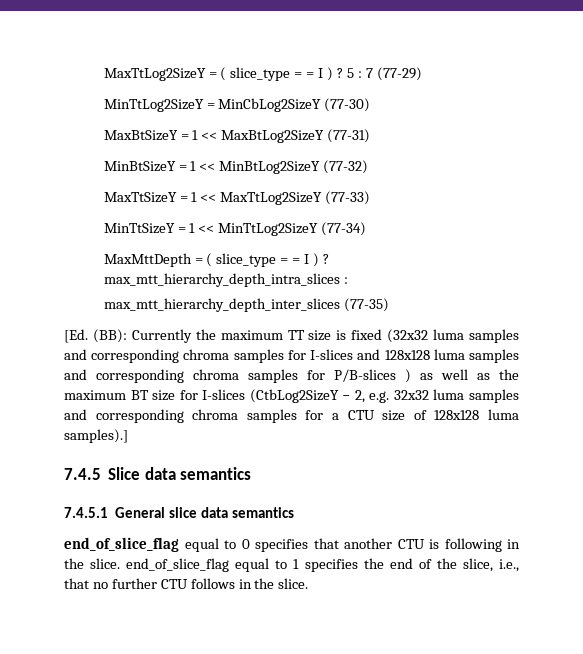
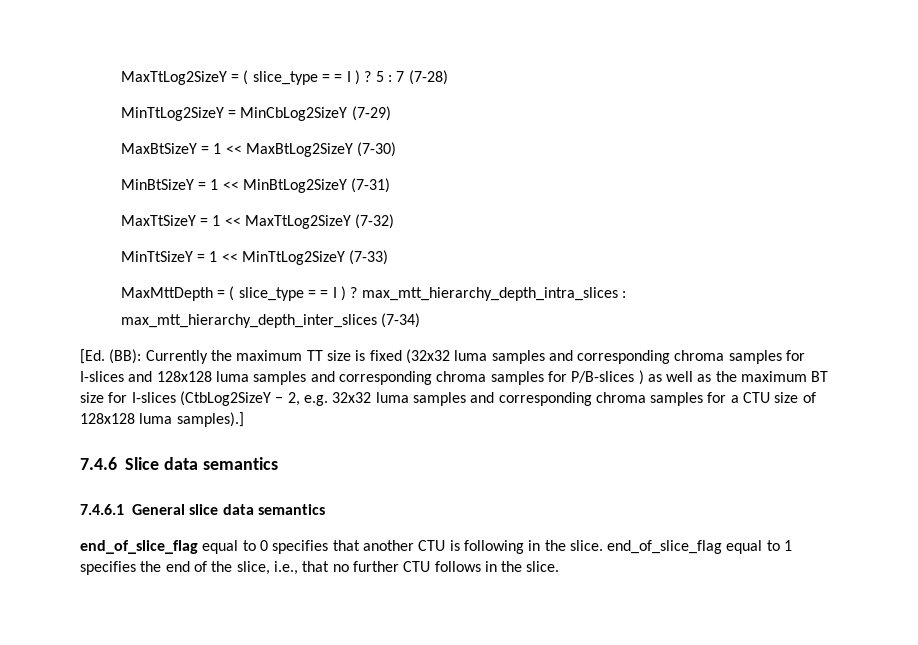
- 5 : 7 (77-29)
+ 5 : 7 (7-28)
- MinTtLog2SizeY = MinCbLog2SizeY (77-30)
+ MinTtLog2SizeY = MinCbLog2SizeY (7-29)
- MaxBtSizeY = 1 << MaxBtLog2SizeY (77-31)
+ MaxBtSizeY = 1 << MaxBtLog2SizeY (7-30)
- MinBtSizeY = 1 << MinBtLog2SizeY (77-32)
+ MinBtSizeY = 1 << MinBtLog2SizeY (7-31)
- MaxTtSizeY = 1 << MaxTtLog2SizeY (77-33)
+ MaxTtSizeY = 1 << MaxTtLog2SizeY (7-32)
- MinTtSizeY = 1 << MinTtLog2SizeY (77-34)
+ MinTtSizeY = 1 << MinTtLog2SizeY (7-33)
- max_mtt_hierarchy_depth_inter_slices (77-35)
+ max_mtt_hierarchy_depth_inter_slices (7-34)
- 7.4.5 Slice data semantics
+ 7.4.6 Slice data semantics
- 7.4.5.1 General slice data semantics
+ 7.4.6.1 General slice data semantics

